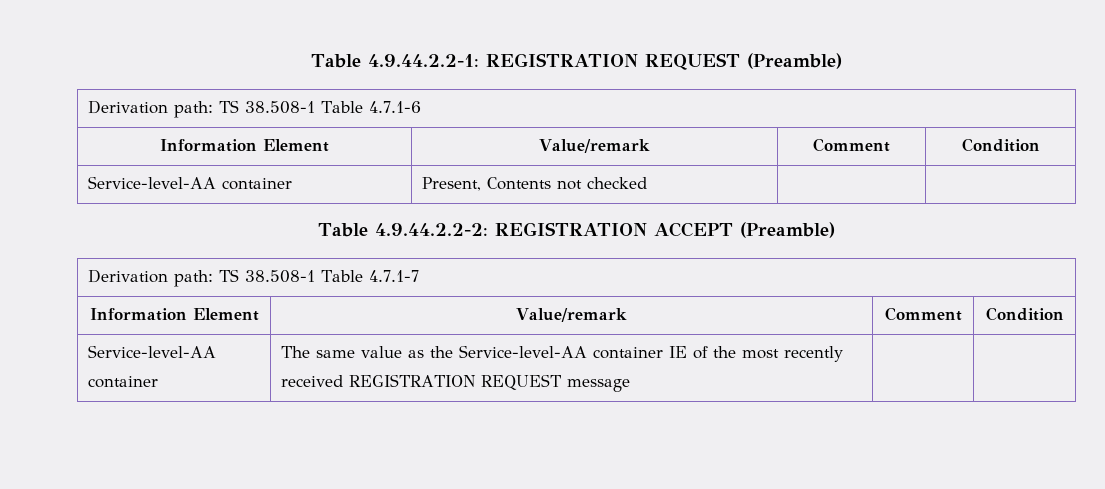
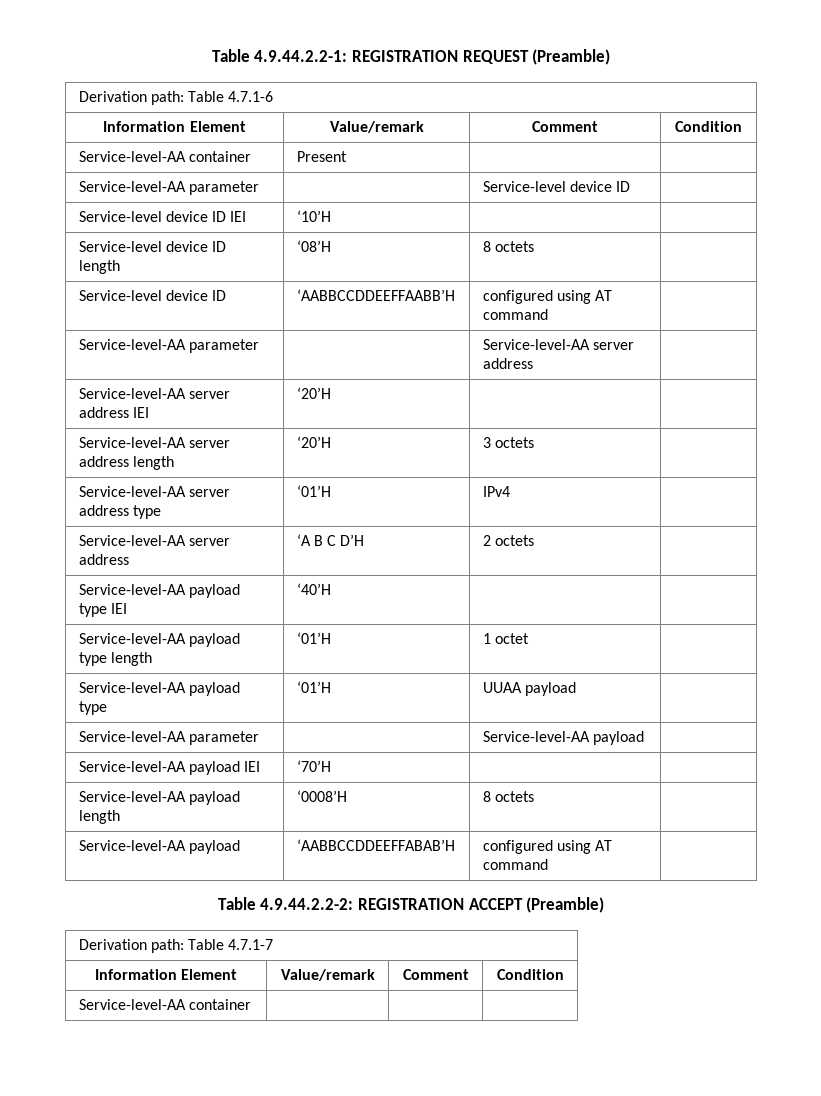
- Derivation path: TS 38.508-1 Table 4.7.1-6
+ Derivation path: Table 4.7.1-6
- Service-level-AA container | Present, Contents not checked | |
+ Service-level-AA container | Present | |
+ Service-level-AA parameter | | Service-level device ID |
+ Service-level device ID IEI | ‘10’H | |
+ Service-level device ID length | ‘08’H | 8 octets |
+ Service-level device ID | ‘AABBCCDDEEFFAABB’H | configured using AT command |
+ Service-level-AA parameter | | Service-level-AA server address |
+ Service-level-AA server address IEI | ‘20’H | |
+ Service-level-AA server address length | ‘20’H | 3 octets |
+ Service-level-AA server address type | ‘01’H | IPv4 |
+ Service-level-AA server address | ‘A B C D’H | 2 octets |
+ Service-level-AA payload type IEI | ‘40’H | |
+ Service-level-AA payload type length | ‘01’H | 1 octet |
+ Service-level-AA payload type | ‘01’H | UUAA payload |
+ Service-level-AA parameter | | Service-level-AA payload |
+ Service-level-AA payload IEI | ‘70’H | |
+ Service-level-AA payload length | ‘0008’H | 8 octets |
+ Service-level-AA payload | ‘AABBCCDDEEFFABAB’H | configured using AT command |
- Derivation path: TS 38.508-1 Table 4.7.1-7
+ Derivation path: Table 4.7.1-7
- Service-level-AA container | The same value as the Service-level-AA container IE of the most recently received REGISTRATION REQUEST message | |
+ Service-level-AA container | | |

